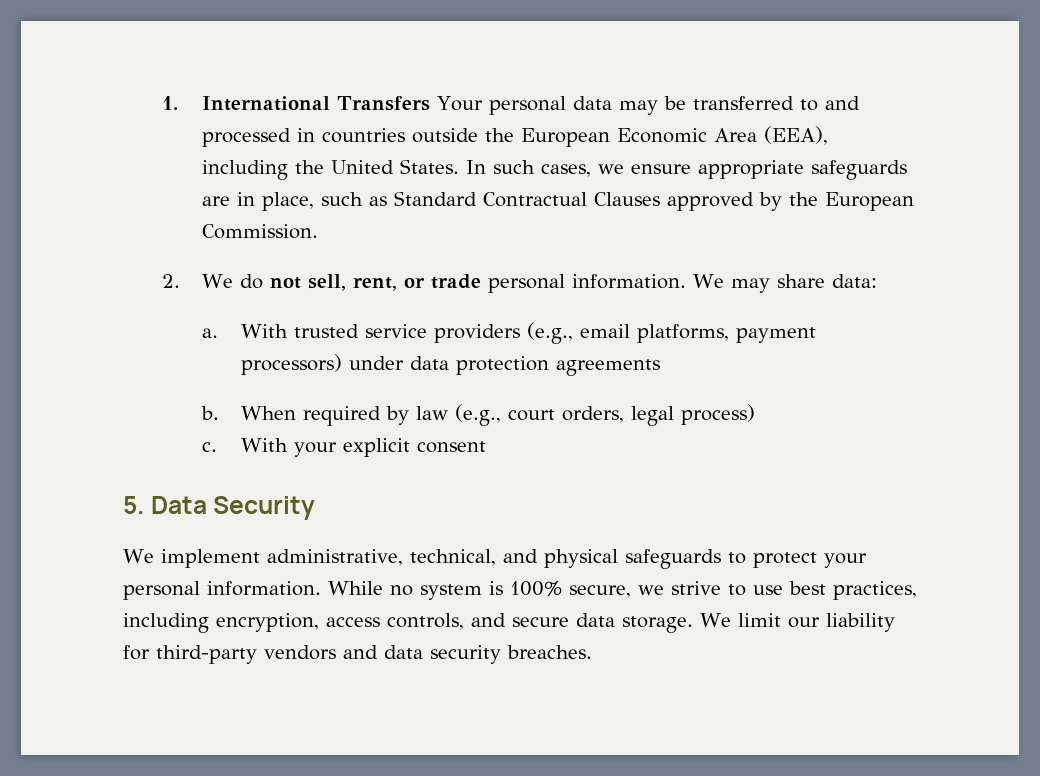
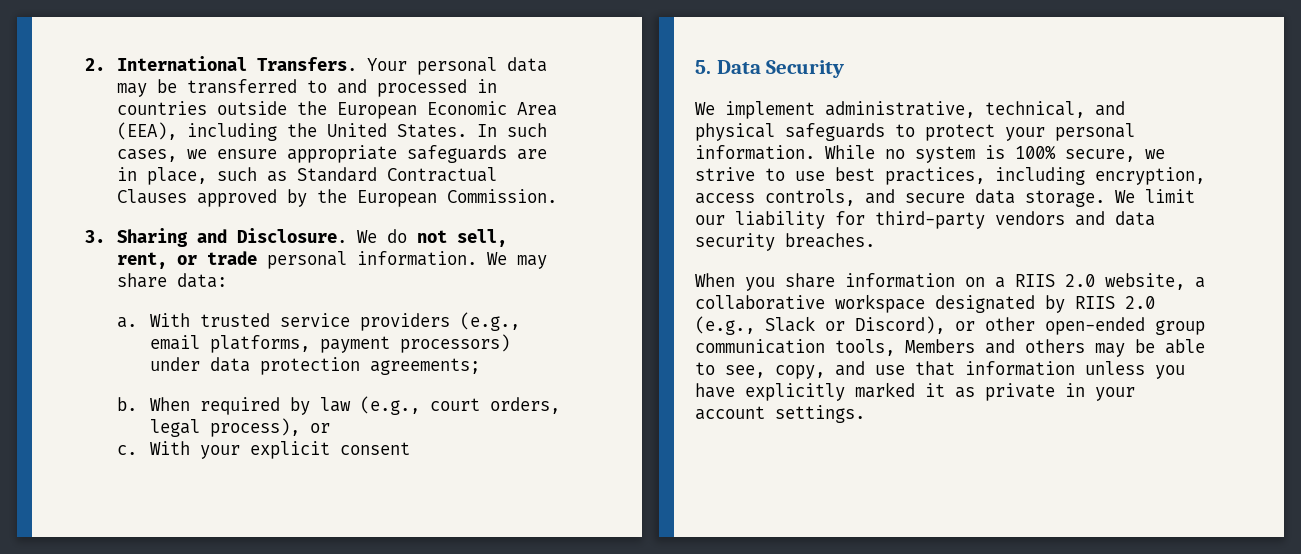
- 1. International Transfers Your personal data may be transferred to and processed in countries outside the European Economic Area (EEA), including the United States.
+ 2. International Transfers. Your personal data may be transferred to and processed in countries outside the European Economic Area (EEA), including the United States.
- 2. We do not sell, rent, or trade personal information.
+ 3. Sharing and Disclosure. We do not sell, rent, or trade personal information.
- With trusted service providers (e.g., email platforms, payment processors) under data protection agreements
+ With trusted service providers (e.g., email platforms, payment processors) under data protection agreements;
- When required by law (e.g., court orders, legal process)
+ When required by law (e.g., court orders, legal process), or
+ When you share information on a RIIS 2.0 website, a collaborative workspace designated by RIIS 2.0 (e.g., Slack or Discord), or other open-ended group communication tools, Members and others may be able to see, copy, and use that information unless you have explicitly marked it as private in your account settings.

